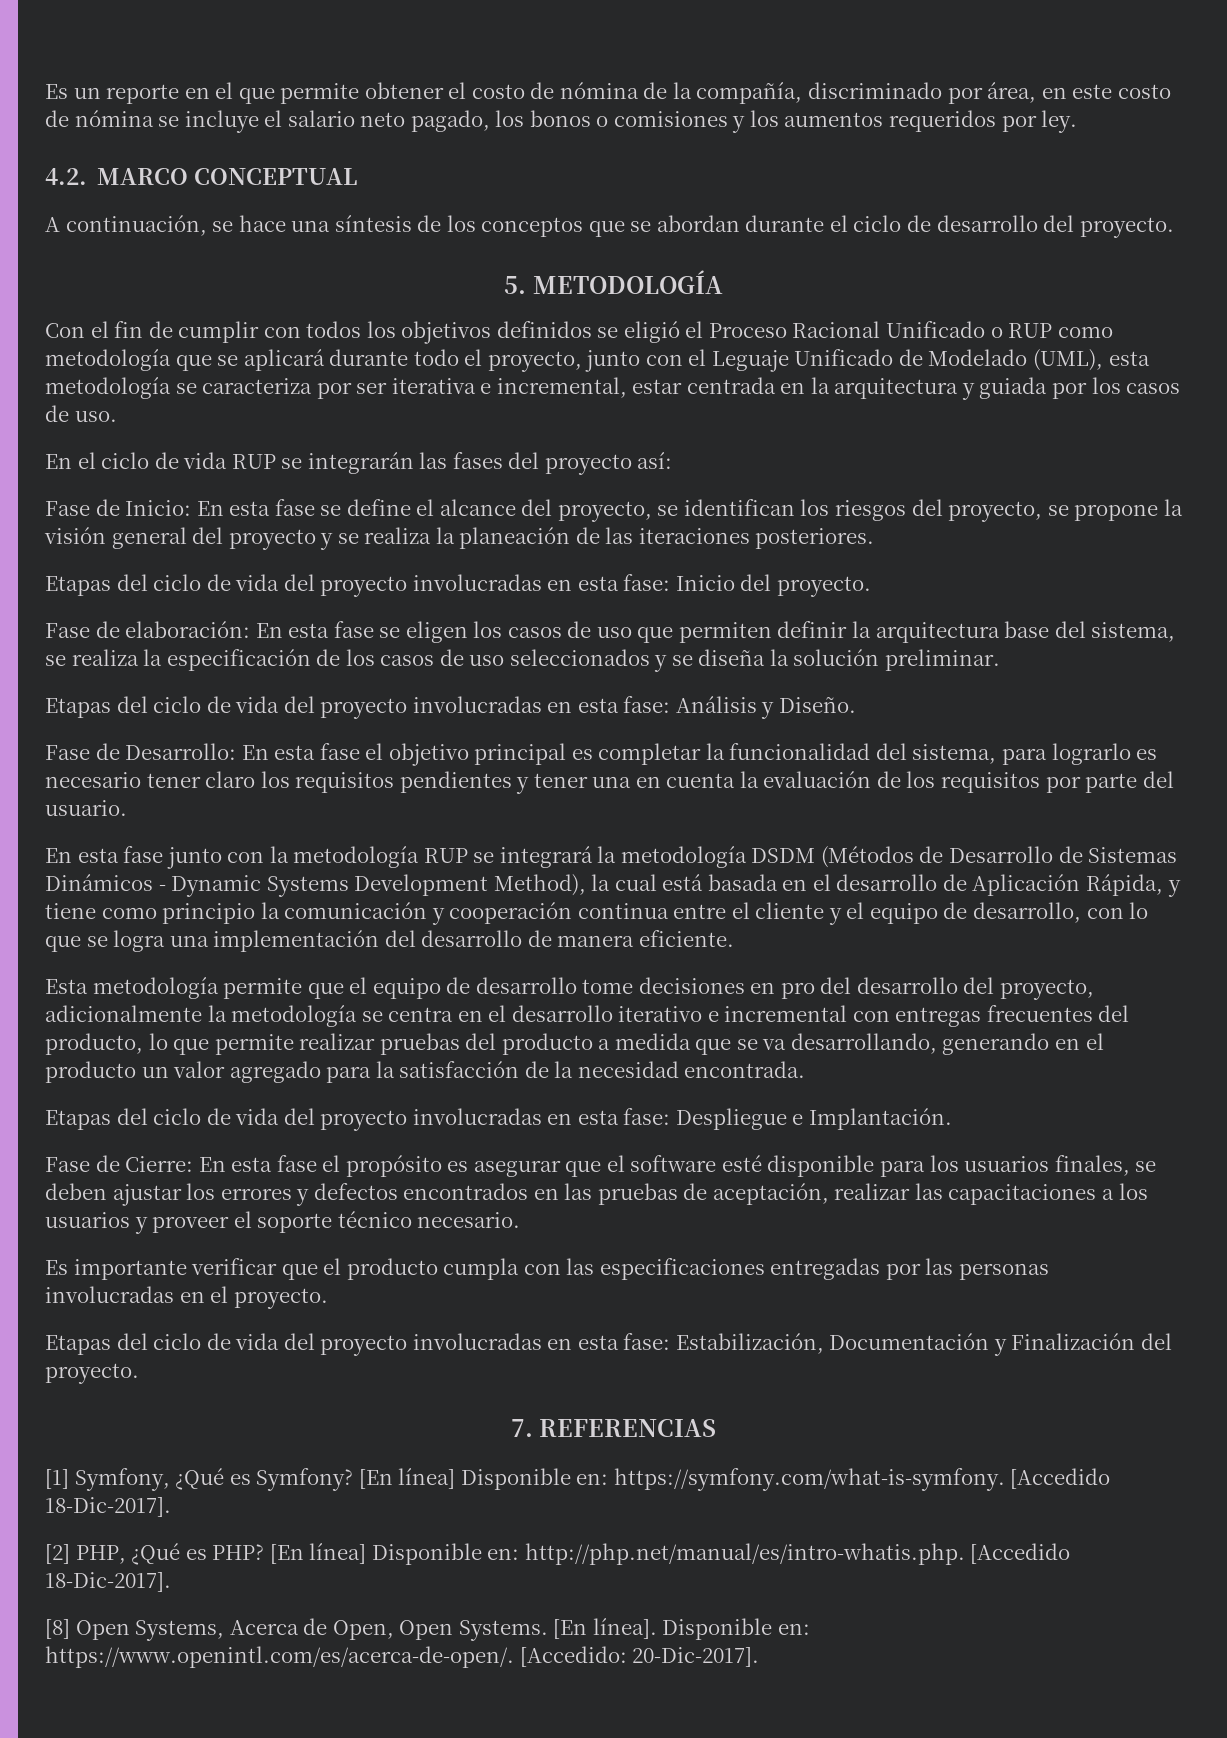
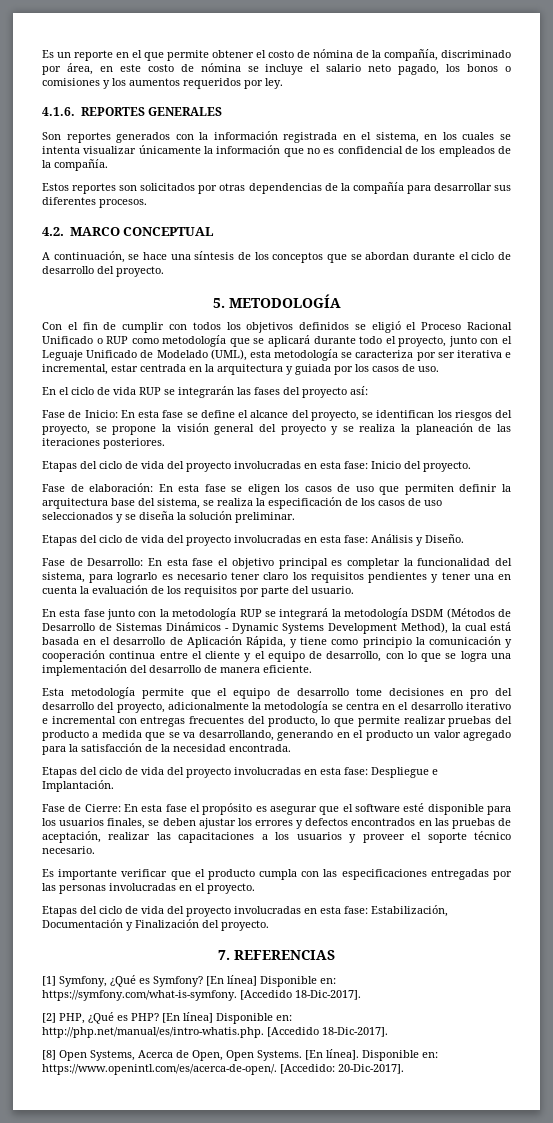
+ 4.1.6. REPORTES GENERALES
+ Son reportes generados con la información registrada en el sistema, en los cuales se intenta visualizar únicamente la información que no es confidencial de los empleados de la compañía.
+ Estos reportes son solicitados por otras dependencias de la compañía para desarrollar sus diferentes procesos.

